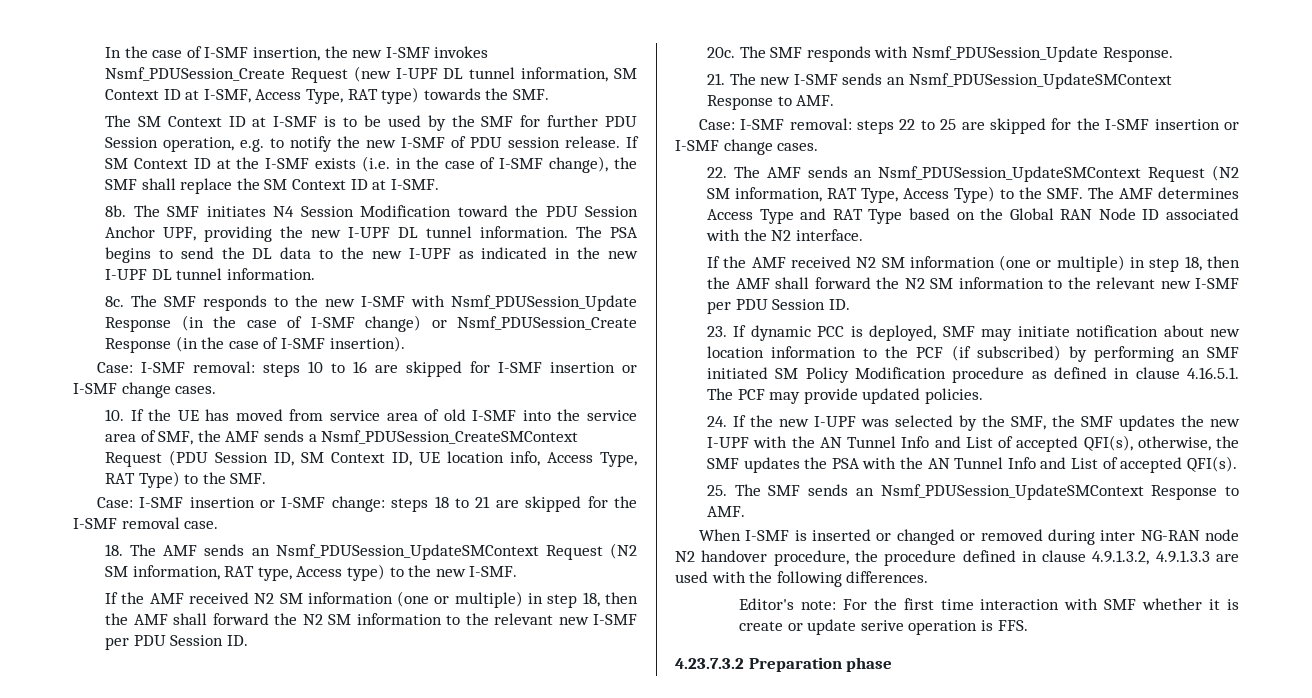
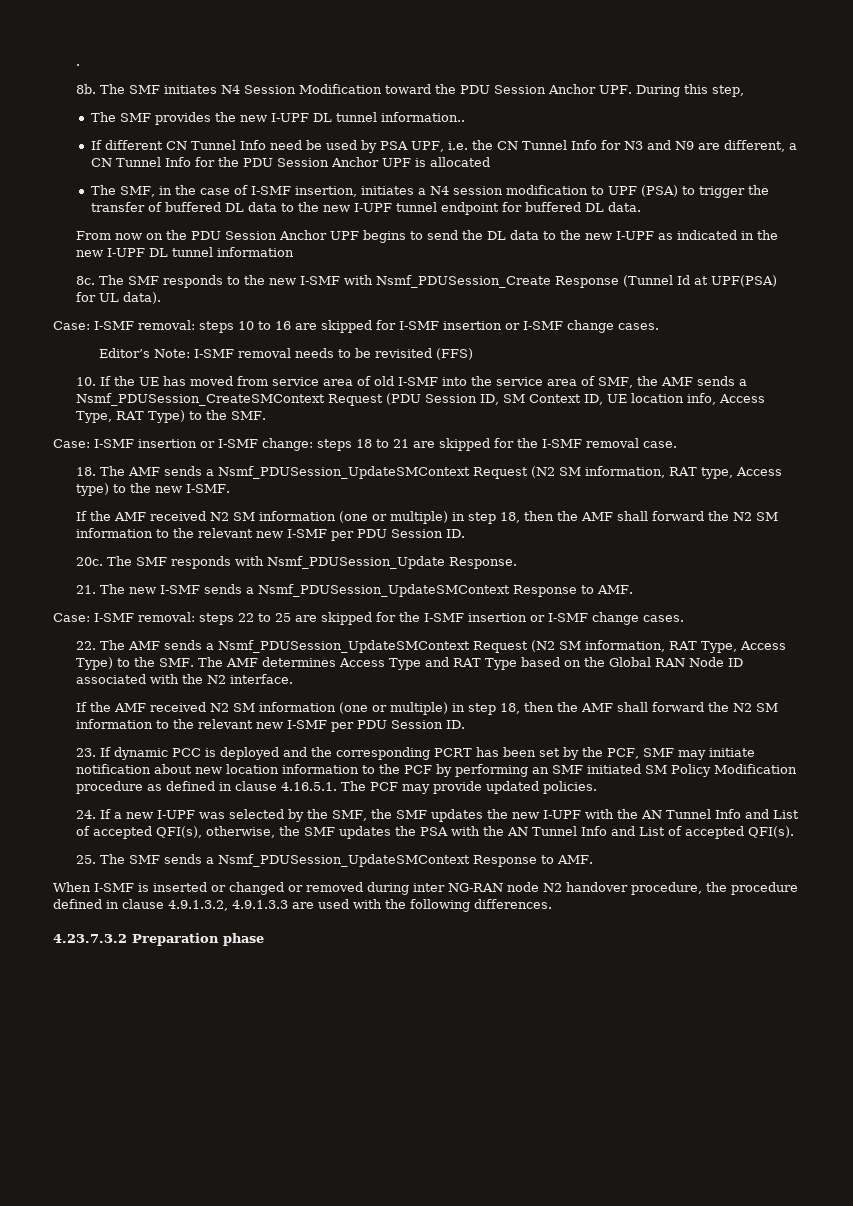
- In the case of I-SMF insertion, the new I-SMF invokes Nsmf_PDUSession_Create Request (new I-UPF DL tunnel information, SM Context ID at I-SMF, Access Type, RAT type) towards the SMF.
- The SM Context ID at I-SMF is to be used by the SMF for further PDU Session operation, e.g. to notify the new I-SMF of PDU session release. If SM Context ID at the I-SMF exists (i.e. in the case of I-SMF change), the SMF shall replace the SM Context ID at I-SMF.
+ .
- The SMF initiates N4 Session Modification toward the PDU Session Anchor UPF, providing the new I-UPF DL tunnel information. The PSA begins to send the DL data to the new I-UPF as indicated in the new I-UPF DL tunnel information.
+ The SMF initiates N4 Session Modification toward the PDU Session Anchor UPF. During this step,
+ The SMF provides the new I-UPF DL tunnel information..
+ If different CN Tunnel Info need be used by PSA UPF, i.e. the CN Tunnel Info for N3 and N9 are different, a CN Tunnel Info for the PDU Session Anchor UPF is allocated
+ The SMF, in the case of I-SMF insertion, initiates a N4 session modification to UPF (PSA) to trigger the transfer of buffered DL data to the new I-UPF tunnel endpoint for buffered DL data.
+ From now on the PDU Session Anchor UPF begins to send the DL data to the new I-UPF as indicated in the new I-UPF DL tunnel information
- The SMF responds to the new I-SMF with Nsmf_PDUSession_Update Response (in the case of I-SMF change) or Nsmf_PDUSession_Create Response (in the case of I-SMF insertion).
+ The SMF responds to the new I-SMF with Nsmf_PDUSession_Create Response (Tunnel Id at UPF(PSA) for UL data).
+ Editor’s Note: I-SMF removal needs to be revisited (FFS)
- 18. The AMF sends an Nsmf_PDUSession_UpdateSMContext Request (N2 SM information, RAT type, Access type) to the new I-SMF.
+ 18. The AMF sends a Nsmf_PDUSession_UpdateSMContext Request (N2 SM information, RAT type, Access type) to the new I-SMF.
- 21. The new I-SMF sends an Nsmf_PDUSession_UpdateSMContext Response to AMF.
+ 21. The new I-SMF sends a Nsmf_PDUSession_UpdateSMContext Response to AMF.
- 22. The AMF sends an Nsmf_PDUSession_UpdateSMContext Request (N2 SM information, RAT Type, Access Type) to the SMF. The AMF determines Access Type and RAT Type based on the Global RAN Node ID associated with the N2 interface.
+ 22. The AMF sends a Nsmf_PDUSession_UpdateSMContext Request (N2 SM information, RAT Type, Access Type) to the SMF. The AMF determines Access Type and RAT Type based on the Global RAN Node ID associated with the N2 interface.
- 23. If dynamic PCC is deployed, SMF may initiate notification about new location information to the PCF (if subscribed) by performing an SMF initiated SM Policy Modification procedure as defined in clause 4.16.5.1. The PCF may provide updated policies.
+ 23. If dynamic PCC is deployed and the corresponding PCRT has been set by the PCF, SMF may initiate notification about new location information to the PCF by performing an SMF initiated SM Policy Modification procedure as defined in clause 4.16.5.1. The PCF may provide updated policies.
- 24. If the new I-UPF was selected by the SMF, the SMF updates the new I-UPF with the AN Tunnel Info and List of accepted QFI(s), otherwise, the SMF updates the PSA with the AN Tunnel Info and List of accepted QFI(s).
+ 24. If a new I-UPF was selected by the SMF, the SMF updates the new I-UPF with the AN Tunnel Info and List of accepted QFI(s), otherwise, the SMF updates the PSA with the AN Tunnel Info and List of accepted QFI(s).
- 25. The SMF sends an Nsmf_PDUSession_UpdateSMContext Response to AMF.
+ 25. The SMF sends a Nsmf_PDUSession_UpdateSMContext Response to AMF.
- Editor's note: For the first time interaction with SMF whether it is create or update serive operation is FFS.

